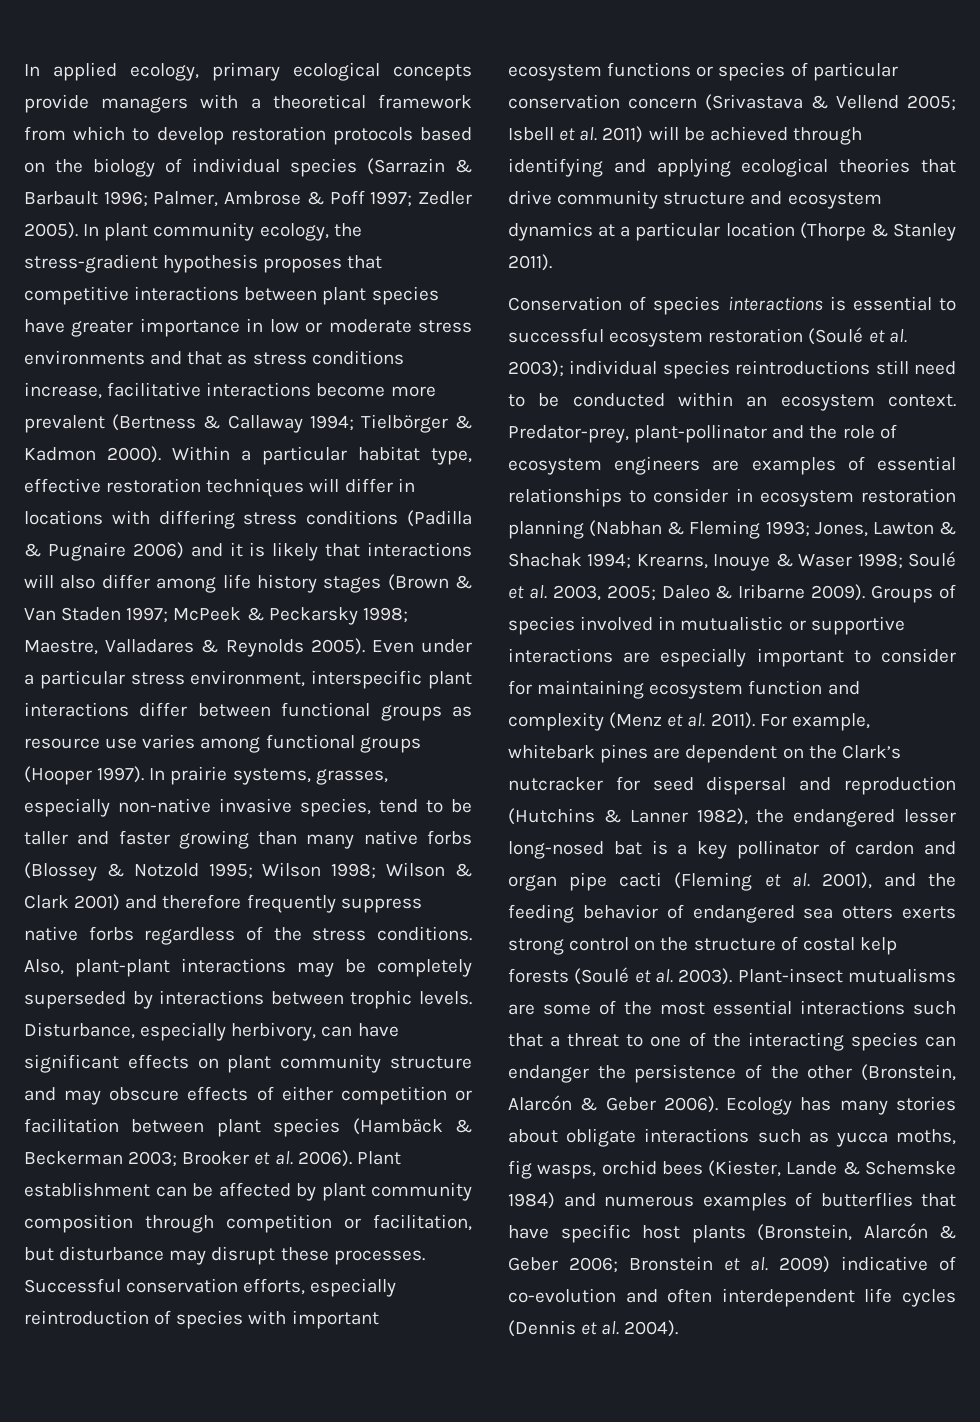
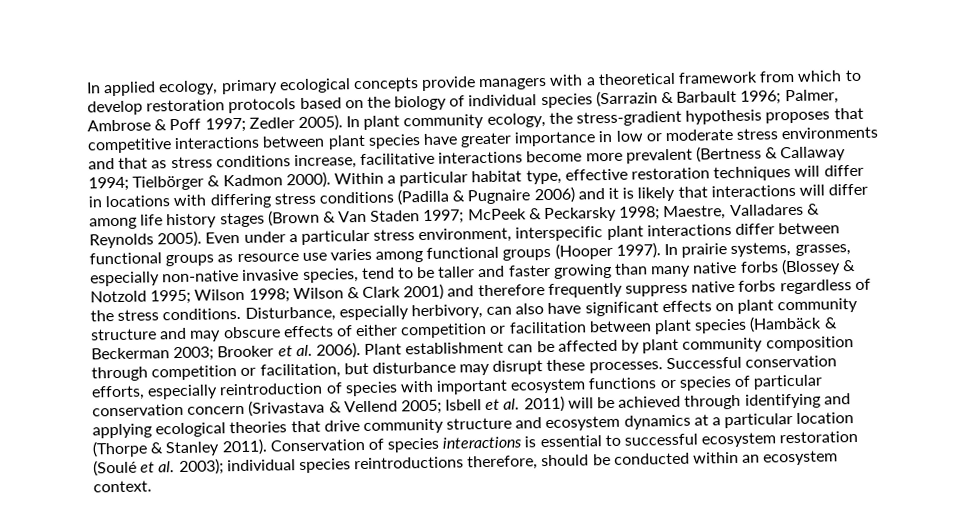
- Within a particular habitat type, effective restoration techniques will differ in locations with differing stress conditions (Padilla & Pugnaire 2006) and it is likely that interactions will also differ among life history stages (Brown & Van Staden 1997; McPeek & Peckarsky 1998; Maestre, Valladares & Reynolds 2005).
+ Within a particular habitat type, effective restoration techniques will differ in locations with differing stress conditions (Padilla & Pugnaire 2006) and it is likely that interactions will differ among life history stages (Brown & Van Staden 1997; McPeek & Peckarsky 1998; Maestre, Valladares & Reynolds 2005).
- Also, plant-plant interactions may be completely superseded by interactions between trophic levels.
- Disturbance, especially herbivory, can have significant effects on plant community structure and may obscure effects of either competition or facilitation between plant species (Hambäck & Beckerman 2003; Brooker et al. 2006).
+ Disturbance, especially herbivory, can also have significant effects on plant community structure and may obscure effects of either competition or facilitation between plant species (Hambäck & Beckerman 2003; Brooker et al. 2006).
- Isbell et al. 2011) will be achieved through identifying and applying ecological theories that drive community structure and ecosystem dynamics at a particular location (Thorpe & Stanley 2011).
- Conservation of species interactions is essential to successful ecosystem restoration (Soulé et al. 2003);
+ Isbell et al. 2011) will be achieved through identifying and applying ecological theories that drive community structure and ecosystem dynamics at a particular location (Thorpe & Stanley 2011). Conservation of species interactions is essential to successful ecosystem restoration (Soulé et al. 2003);
- individual species reintroductions still need to be conducted within an ecosystem context. Predator-prey, plant-pollinator and the role of ecosystem engineers are examples of essential relationships to consider in ecosystem restoration planning (Nabhan & Fleming 1993; Jones, Lawton & Shachak 1994; Krearns, Inouye & Waser 1998; Soulé et al. 2003, 2005; Daleo & Iribarne 2009). Groups of species involved in mutualistic or supportive interactions are especially important to consider for maintaining ecosystem function and complexity (Menz et al. 2011). For example, whitebark pines are dependent on the Clark’s nutcracker for seed dispersal and reproduction (Hutchins & Lanner 1982), the endangered lesser long-nosed bat is a key pollinator of cardon and organ pipe cacti (Fleming et al. 2001), and the feeding behavior of endangered sea otters exerts strong control on the structure of costal kelp forests (Soulé et al. 2003). Plant-insect mutualisms are some of the most essential interactions such that a threat to one of the interacting species can endanger the persistence of the other (Bronstein, Alarcón & Geber 2006). Ecology has many stories about obligate interactions such as yucca moths, fig wasps, orchid bees (Kiester, Lande & Schemske 1984) and numerous examples of butterflies that have specific host plants (Bronstein, Alarcón & Geber 2006; Bronstein et al. 2009) indicative of co-evolution and often interdependent life cycles (Dennis et al. 2004).
+ individual species reintroductions therefore, should be conducted within an ecosystem context.

